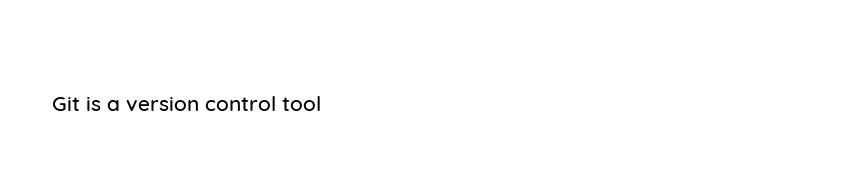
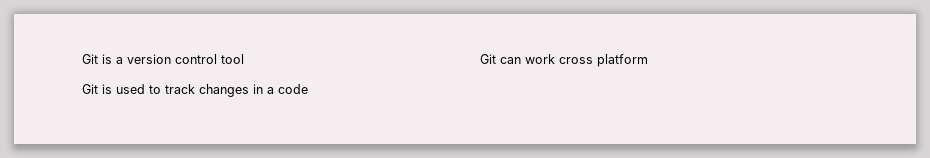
+ Git is used to track changes in a code
+ Git can work cross platform

